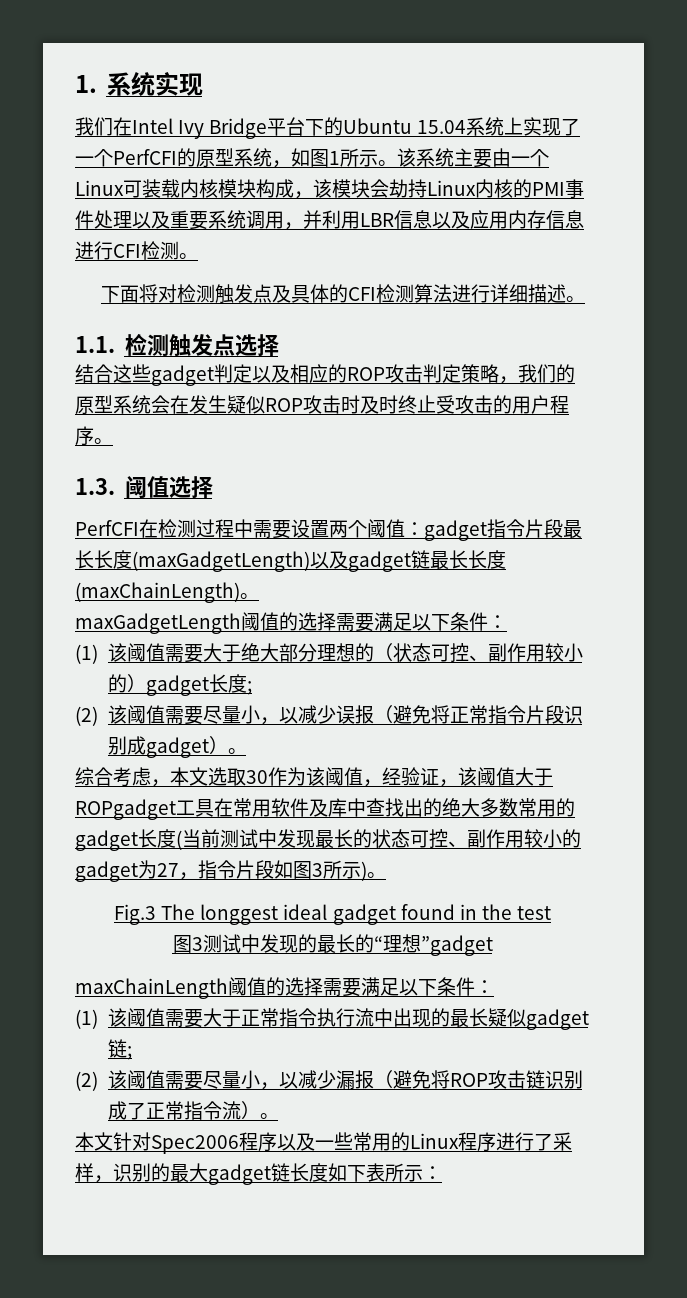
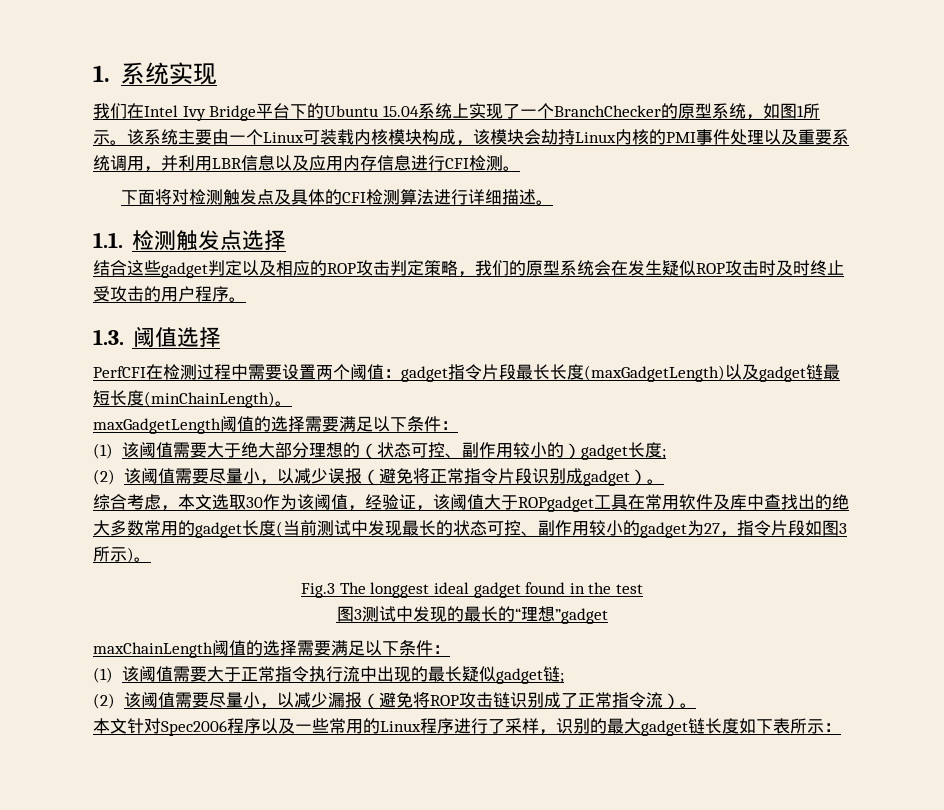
- 我们在Intel Ivy Bridge平台下的Ubuntu 15.04系统上实现了一个PerfCFI的原型系统，如图1所示。
+ 我们在Intel Ivy Bridge平台下的Ubuntu 15.04系统上实现了一个BranchChecker的原型系统，如图1所示。
- PerfCFI在检测过程中需要设置两个阈值：gadget指令片段最长长度(maxGadgetLength)以及gadget链最长长度(maxChainLength)。
+ PerfCFI在检测过程中需要设置两个阈值：gadget指令片段最长长度(maxGadgetLength)以及gadget链最短长度(minChainLength)。

